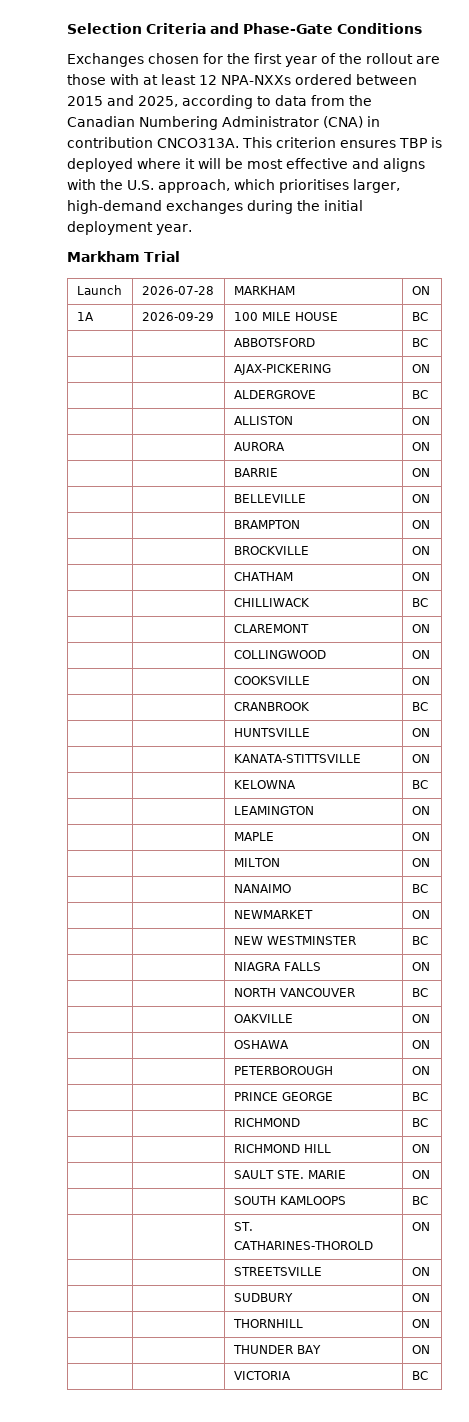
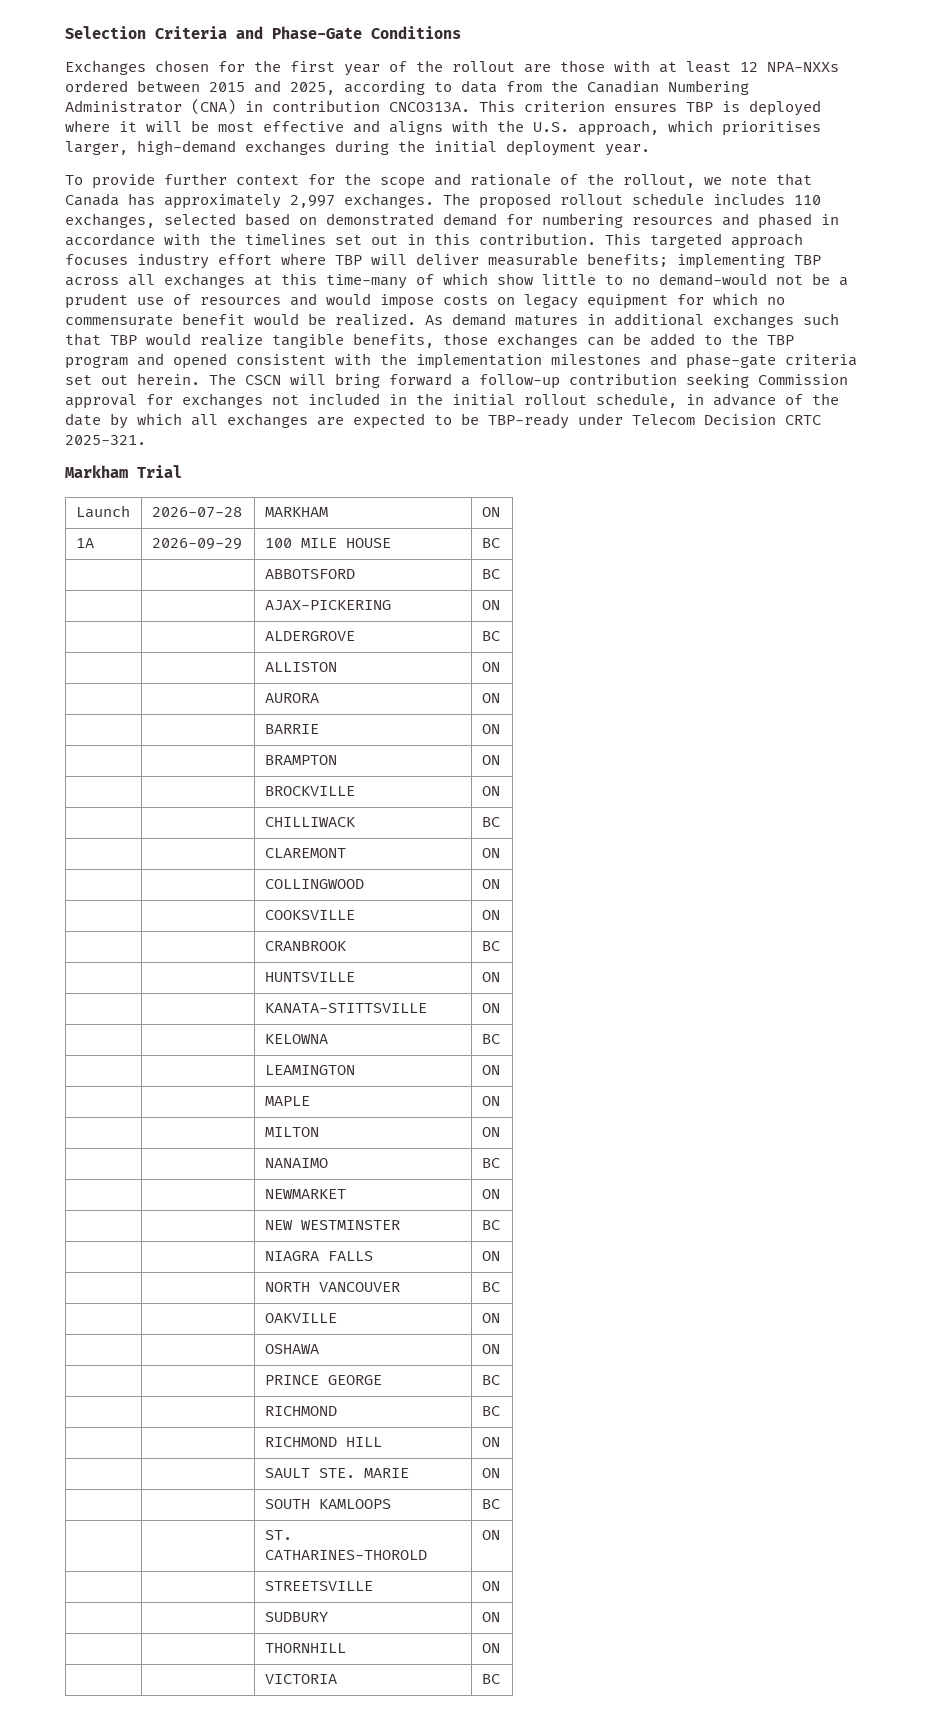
+ To provide further context for the scope and rationale of the rollout, we note that Canada has approximately 2,997 exchanges. The proposed rollout schedule includes 110 exchanges, selected based on demonstrated demand for numbering resources and phased in accordance with the timelines set out in this contribution. This targeted approach focuses industry effort where TBP will deliver measurable benefits; implementing TBP across all exchanges at this time-many of which show little to no demand-would not be a prudent use of resources and would impose costs on legacy equipment for which no commensurate benefit would be realized. As demand matures in additional exchanges such that TBP would realize tangible benefits, those exchanges can be added to the TBP program and opened consistent with the implementation milestones and phase-gate criteria set out herein. The CSCN will bring forward a follow-up contribution seeking Commission approval for exchanges not included in the initial rollout schedule, in advance of the date by which all exchanges are expected to be TBP-ready under Telecom Decision CRTC 2025-321.
- | | BELLEVILLE | ON
- | | CHATHAM | ON
- | | PETERBOROUGH | ON
- | | THUNDER BAY | ON

